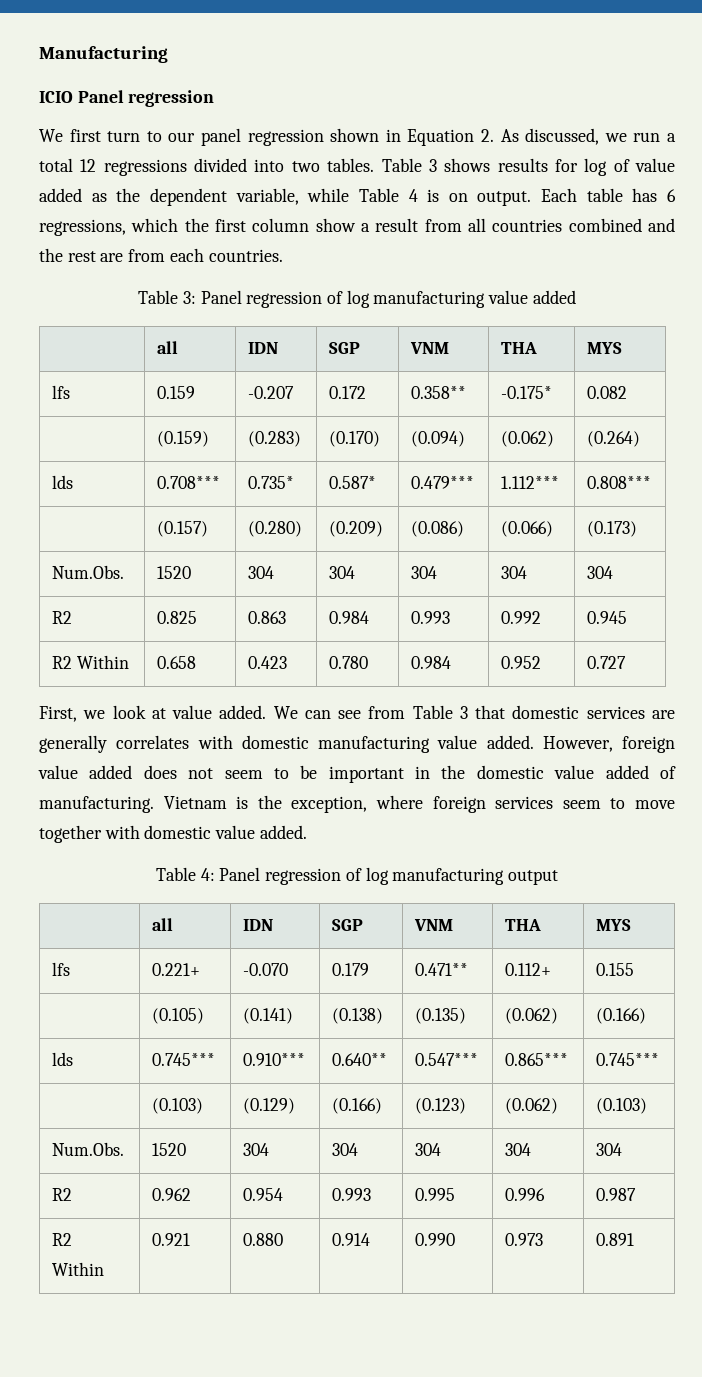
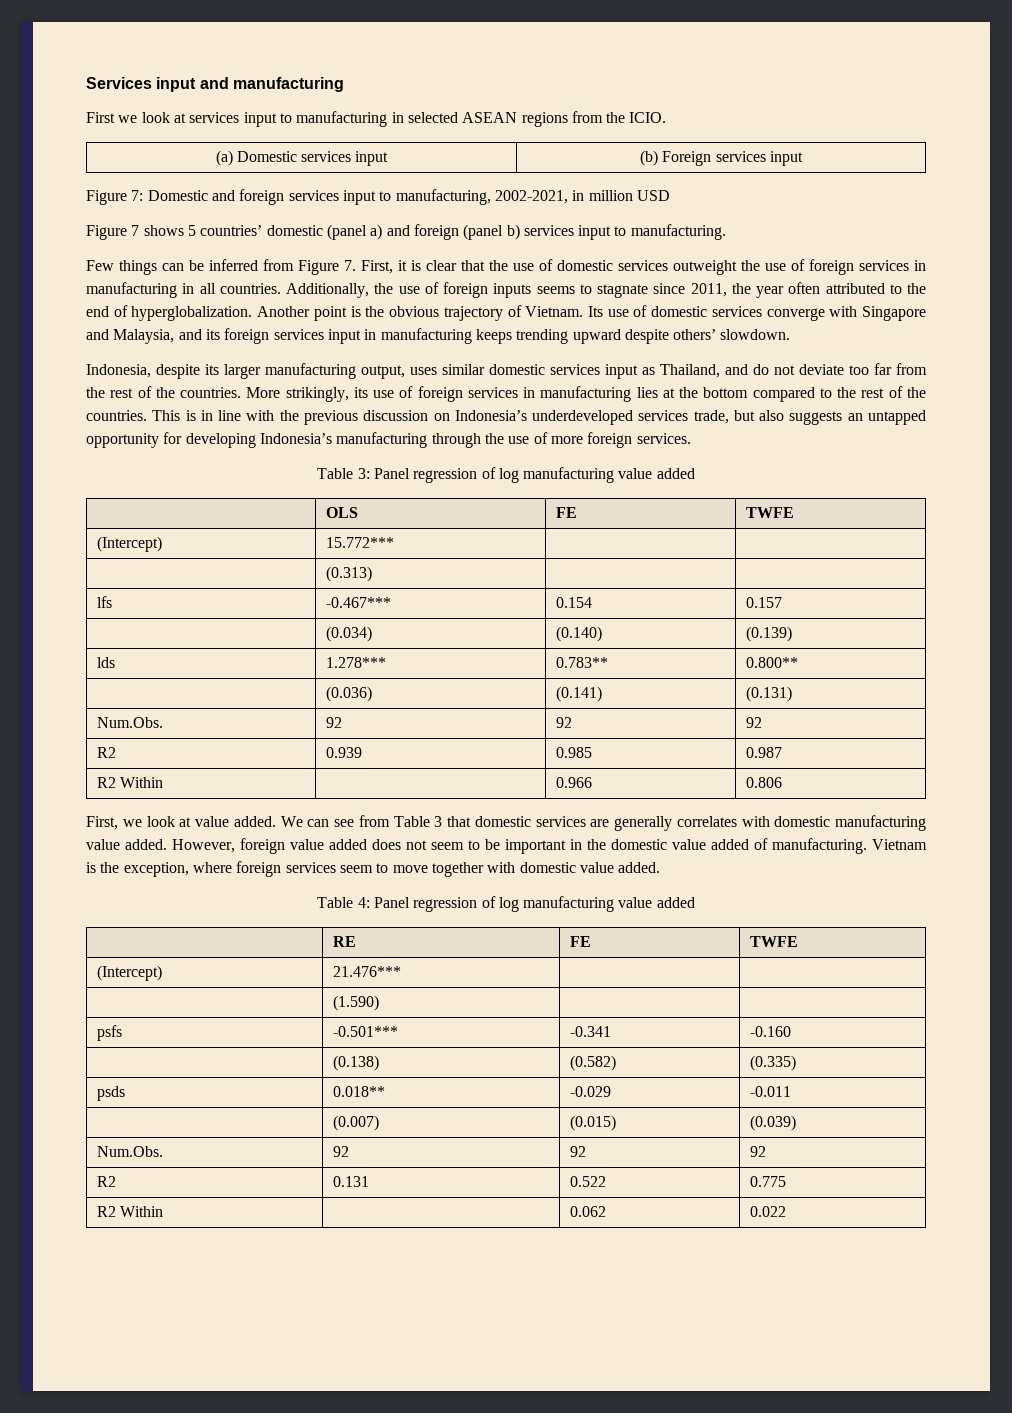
- Manufacturing
- ICIO Panel regression
- We first turn to our panel regression shown in Equation 2. As discussed, we run a total 12 regressions divided into two tables. Table 3 shows results for log of value added as the dependent variable, while Table 4 is on output. Each table has 6 regressions, which the first column show a result from all countries combined and the rest are from each countries.
+ Services input and manufacturing
+ First we look at services input to manufacturing in selected ASEAN regions from the ICIO.
+ (a) Domestic services input | (b) Foreign services input
+ Figure 7: Domestic and foreign services input to manufacturing, 2002-2021, in million USD
+ Figure 7 shows 5 countries’ domestic (panel a) and foreign (panel b) services input to manufacturing.
+ Few things can be inferred from Figure 7. First, it is clear that the use of domestic services outweight the use of foreign services in manufacturing in all countries. Additionally, the use of foreign inputs seems to stagnate since 2011, the year often attributed to the end of hyperglobalization. Another point is the obvious trajectory of Vietnam. Its use of domestic services converge with Singapore and Malaysia, and its foreign services input in manufacturing keeps trending upward despite others’ slowdown.
+ Indonesia, despite its larger manufacturing output, uses similar domestic services input as Thailand, and do not deviate too far from the rest of the countries. More strikingly, its use of foreign services in manufacturing lies at the bottom compared to the rest of the countries. This is in line with the previous discussion on Indonesia’s underdeveloped services trade, but also suggests an untapped opportunity for developing Indonesia’s manufacturing through the use of more foreign services.
  Table 3: Panel regression of log manufacturing value added
- | all | IDN | SGP | VNM | THA | MYS
- lfs | 0.159 | -0.207 | 0.172 | 0.358** | -0.175* | 0.082
- | (0.159) | (0.283) | (0.170) | (0.094) | (0.062) | (0.264)
- lds | 0.708*** | 0.735* | 0.587* | 0.479*** | 1.112*** | 0.808***
- | (0.157) | (0.280) | (0.209) | (0.086) | (0.066) | (0.173)
- Num.Obs. | 1520 | 304 | 304 | 304 | 304 | 304
- R2 | 0.825 | 0.863 | 0.984 | 0.993 | 0.992 | 0.945
- R2 Within | 0.658 | 0.423 | 0.780 | 0.984 | 0.952 | 0.727
+ | OLS | FE | TWFE
+ (Intercept) | 15.772*** | |
+ | (0.313) | |
+ lfs | -0.467*** | 0.154 | 0.157
+ | (0.034) | (0.140) | (0.139)
+ lds | 1.278*** | 0.783** | 0.800**
+ | (0.036) | (0.141) | (0.131)
+ Num.Obs. | 92 | 92 | 92
+ R2 | 0.939 | 0.985 | 0.987
+ R2 Within | | 0.966 | 0.806
- Table 4: Panel regression of log manufacturing output
- | all | IDN | SGP | VNM | THA | MYS
- lfs | 0.221+ | -0.070 | 0.179 | 0.471** | 0.112+ | 0.155
- | (0.105) | (0.141) | (0.138) | (0.135) | (0.062) | (0.166)
- lds | 0.745*** | 0.910*** | 0.640** | 0.547*** | 0.865*** | 0.745***
- | (0.103) | (0.129) | (0.166) | (0.123) | (0.062) | (0.103)
- Num.Obs. | 1520 | 304 | 304 | 304 | 304 | 304
- R2 | 0.962 | 0.954 | 0.993 | 0.995 | 0.996 | 0.987
- R2 Within | 0.921 | 0.880 | 0.914 | 0.990 | 0.973 | 0.891
+ Table 4: Panel regression of log manufacturing value added
+ | RE | FE | TWFE
+ (Intercept) | 21.476*** | |
+ | (1.590) | |
+ psfs | -0.501*** | -0.341 | -0.160
+ | (0.138) | (0.582) | (0.335)
+ psds | 0.018** | -0.029 | -0.011
+ | (0.007) | (0.015) | (0.039)
+ Num.Obs. | 92 | 92 | 92
+ R2 | 0.131 | 0.522 | 0.775
+ R2 Within | | 0.062 | 0.022

